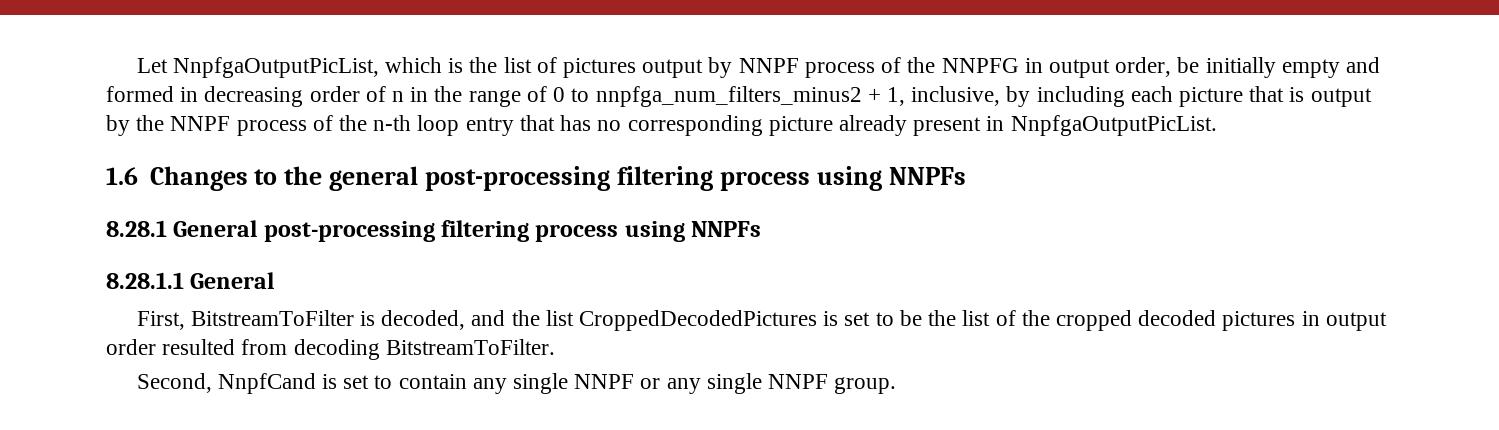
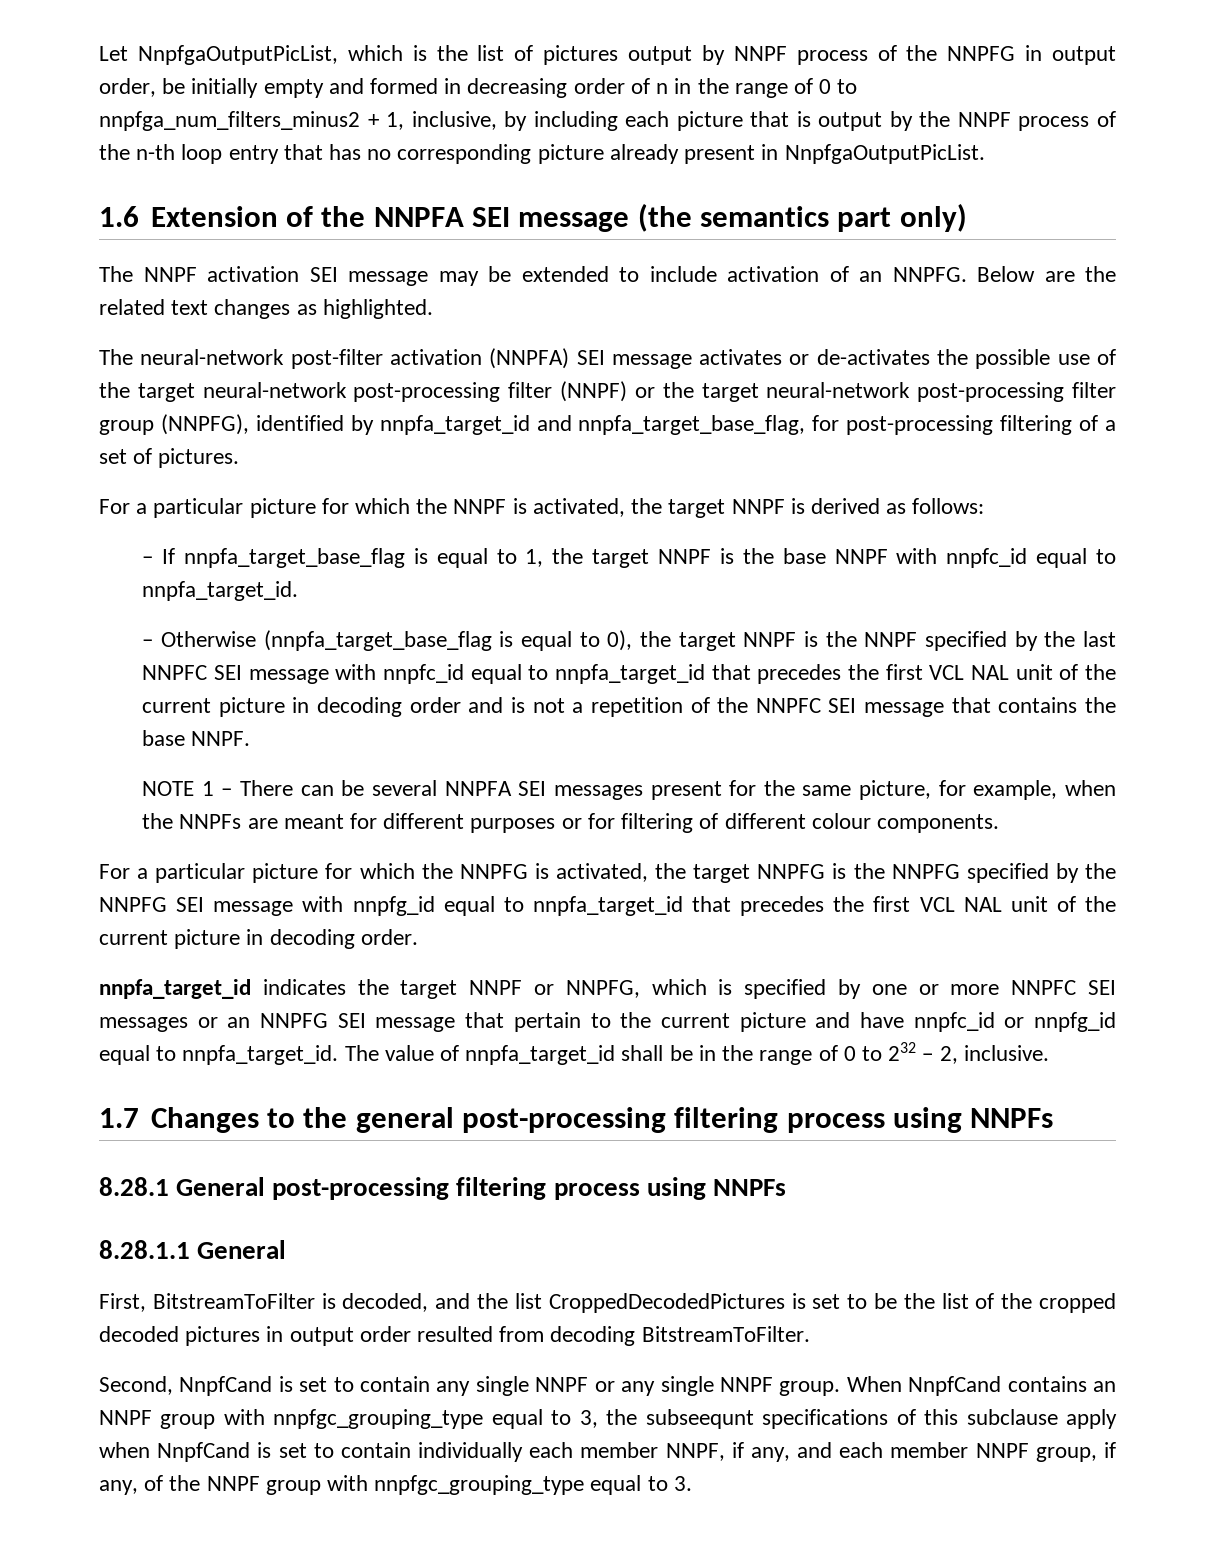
- 1.6 Changes to the general post-processing filtering process using NNPFs
+ 1.6 Extension of the NNPFA SEI message (the semantics part only)
+ The NNPF activation SEI message may be extended to include activation of an NNPFG. Below are the related text changes as highlighted.
+ The neural-network post-filter activation (NNPFA) SEI message activates or de-activates the possible use of the target neural-network post-processing filter (NNPF) or the target neural-network post-processing filter group (NNPFG), identified by nnpfa_target_id and nnpfa_target_base_flag, for post-processing filtering of a set of pictures.
+ For a particular picture for which the NNPF is activated, the target NNPF is derived as follows:
+ – If nnpfa_target_base_flag is equal to 1, the target NNPF is the base NNPF with nnpfc_id equal to nnpfa_target_id.
+ – Otherwise (nnpfa_target_base_flag is equal to 0), the target NNPF is the NNPF specified by the last NNPFC SEI message with nnpfc_id equal to nnpfa_target_id that precedes the first VCL NAL unit of the current picture in decoding order and is not a repetition of the NNPFC SEI message that contains the base NNPF.
+ NOTE 1 – There can be several NNPFA SEI messages present for the same picture, for example, when the NNPFs are meant for different purposes or for filtering of different colour components.
+ For a particular picture for which the NNPFG is activated, the target NNPFG is the NNPFG specified by the NNPFG SEI message with nnpfg_id equal to nnpfa_target_id that precedes the first VCL NAL unit of the current picture in decoding order.
+ nnpfa_target_id indicates the target NNPF or NNPFG, which is specified by one or more NNPFC SEI messages or an NNPFG SEI message that pertain to the current picture and have nnpfc_id or nnpfg_id equal to nnpfa_target_id. The value of nnpfa_target_id shall be in the range of 0 to 232 − 2, inclusive.
+ 1.7 Changes to the general post-processing filtering process using NNPFs
+ When NnpfCand contains an NNPF group with nnpfgc_grouping_type equal to 3, the subseequnt specifications of this subclause apply when NnpfCand is set to contain individually each member NNPF, if any, and each member NNPF group, if any, of the NNPF group with nnpfgc_grouping_type equal to 3.

